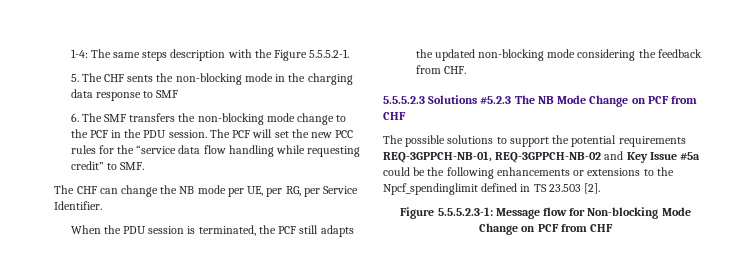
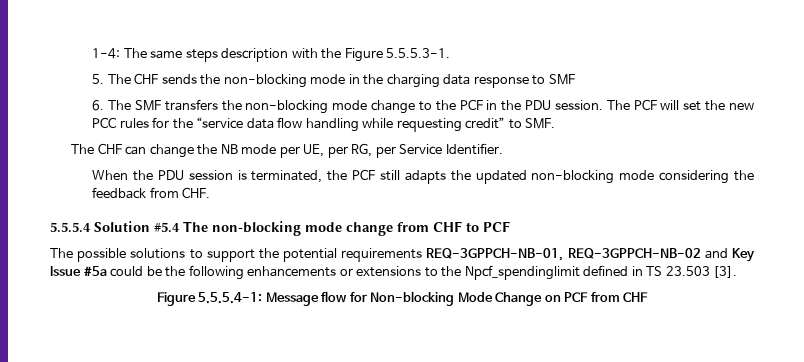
- 1-4: The same steps description with the Figure 5.5.5.2-1.
+ 1-4: The same steps description with the Figure 5.5.5.3-1.
- 5. The CHF sents the non-blocking mode in the charging data response to SMF
+ 5. The CHF sends the non-blocking mode in the charging data response to SMF
- 5.5.5.2.3 Solutions #5.2.3 The NB Mode Change on PCF from CHF
+ 5.5.5.4 Solution #5.4 The non-blocking mode change from CHF to PCF
- The possible solutions to support the potential requirements REQ-3GPPCH-NB-01, REQ-3GPPCH-NB-02 and Key Issue #5a could be the following enhancements or extensions to the Npcf_spendinglimit defined in TS 23.503 [2].
- Figure 5.5.5.2.3-1: Message flow for Non-blocking Mode Change on PCF from CHF
+ The possible solutions to support the potential requirements REQ-3GPPCH-NB-01, REQ-3GPPCH-NB-02 and Key Issue #5a could be the following enhancements or extensions to the Npcf_spendinglimit defined in TS 23.503 [3].
+ Figure 5.5.5.4-1: Message flow for Non-blocking Mode Change on PCF from CHF

